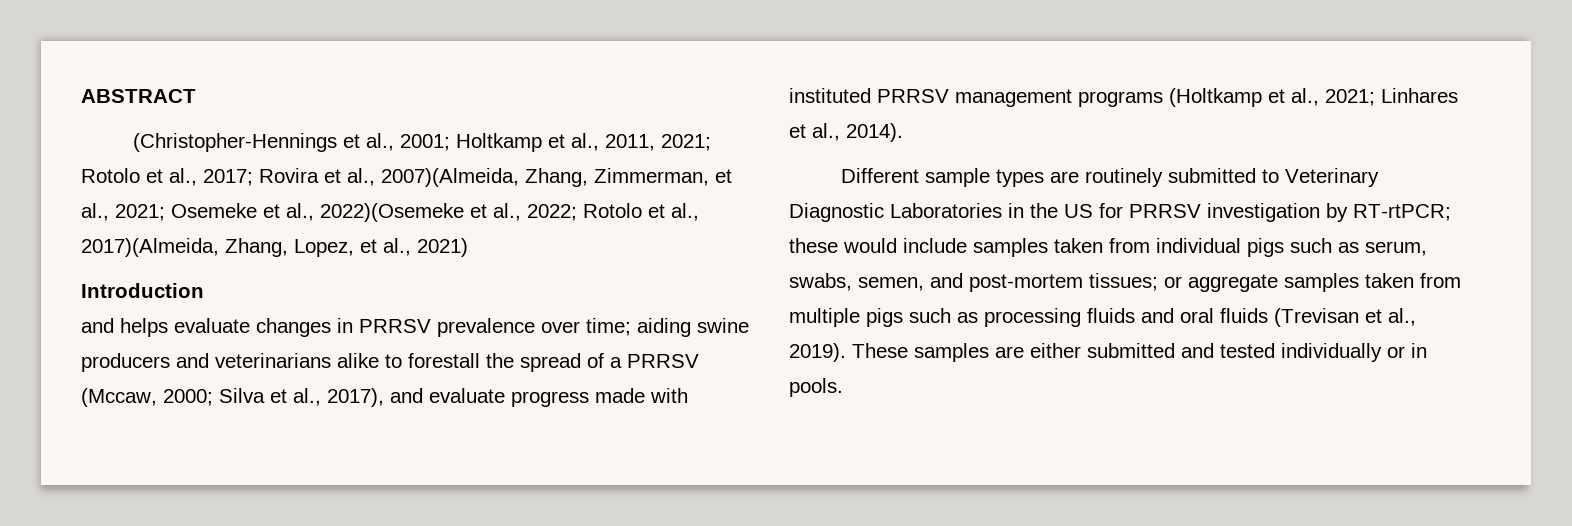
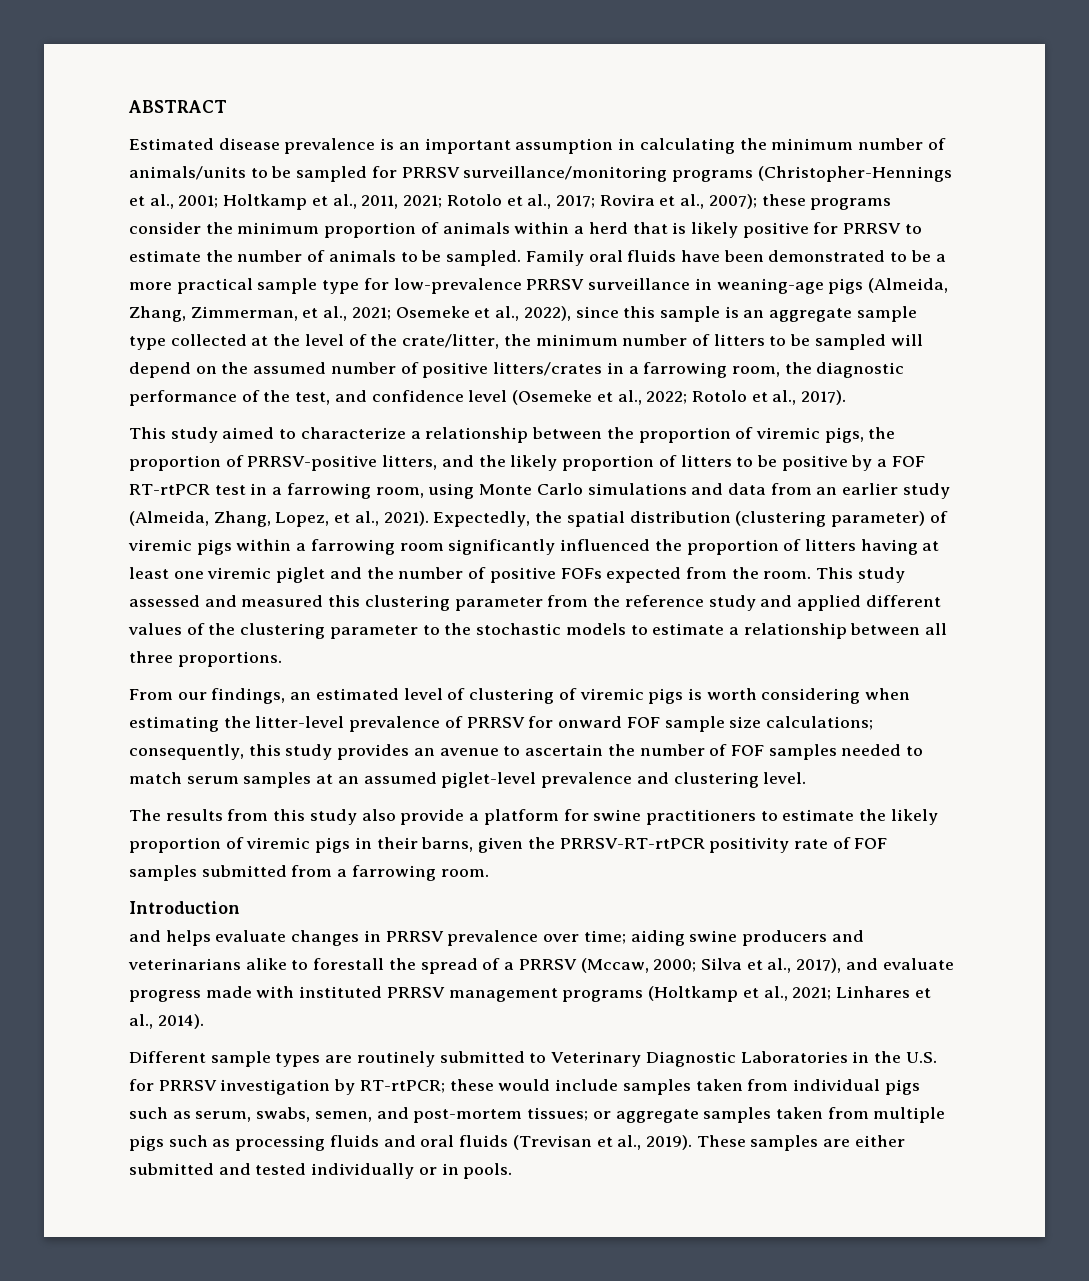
- (Christopher-Hennings et al., 2001; Holtkamp et al., 2011, 2021; Rotolo et al., 2017; Rovira et al., 2007)(Almeida, Zhang, Zimmerman, et al., 2021; Osemeke et al., 2022)(Osemeke et al., 2022; Rotolo et al., 2017)(Almeida, Zhang, Lopez, et al., 2021)
+ Estimated disease prevalence is an important assumption in calculating the minimum number of animals/units to be sampled for PRRSV surveillance/monitoring programs (Christopher-Hennings et al., 2001; Holtkamp et al., 2011, 2021; Rotolo et al., 2017; Rovira et al., 2007); these programs consider the minimum proportion of animals within a herd that is likely positive for PRRSV to estimate the number of animals to be sampled. Family oral fluids have been demonstrated to be a more practical sample type for low-prevalence PRRSV surveillance in weaning-age pigs (Almeida, Zhang, Zimmerman, et al., 2021; Osemeke et al., 2022), since this sample is an aggregate sample type collected at the level of the crate/litter, the minimum number of litters to be sampled will depend on the assumed number of positive litters/crates in a farrowing room, the diagnostic performance of the test, and confidence level (Osemeke et al., 2022; Rotolo et al., 2017).
+ This study aimed to characterize a relationship between the proportion of viremic pigs, the proportion of PRRSV-positive litters, and the likely proportion of litters to be positive by a FOF RT-rtPCR test in a farrowing room, using Monte Carlo simulations and data from an earlier study (Almeida, Zhang, Lopez, et al., 2021). Expectedly, the spatial distribution (clustering parameter) of viremic pigs within a farrowing room significantly influenced the proportion of litters having at least one viremic piglet and the number of positive FOFs expected from the room. This study assessed and measured this clustering parameter from the reference study and applied different values of the clustering parameter to the stochastic models to estimate a relationship between all three proportions.
+ From our findings, an estimated level of clustering of viremic pigs is worth considering when estimating the litter-level prevalence of PRRSV for onward FOF sample size calculations; consequently, this study provides an avenue to ascertain the number of FOF samples needed to match serum samples at an assumed piglet-level prevalence and clustering level.
+ The results from this study also provide a platform for swine practitioners to estimate the likely proportion of viremic pigs in their barns, given the PRRSV-RT-rtPCR positivity rate of FOF samples submitted from a farrowing room.
- Different sample types are routinely submitted to Veterinary Diagnostic Laboratories in the US for PRRSV investigation by RT-rtPCR; these would include samples taken from individual pigs such as serum, swabs, semen, and post-mortem tissues; or aggregate samples taken from multiple pigs such as processing fluids and oral fluids (Trevisan et al., 2019).
+ Different sample types are routinely submitted to Veterinary Diagnostic Laboratories in the U.S. for PRRSV investigation by RT-rtPCR; these would include samples taken from individual pigs such as serum, swabs, semen, and post-mortem tissues; or aggregate samples taken from multiple pigs such as processing fluids and oral fluids (Trevisan et al., 2019).

